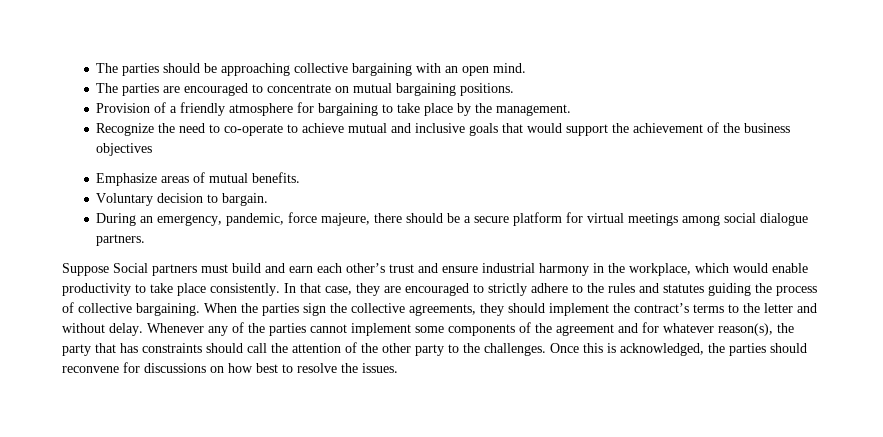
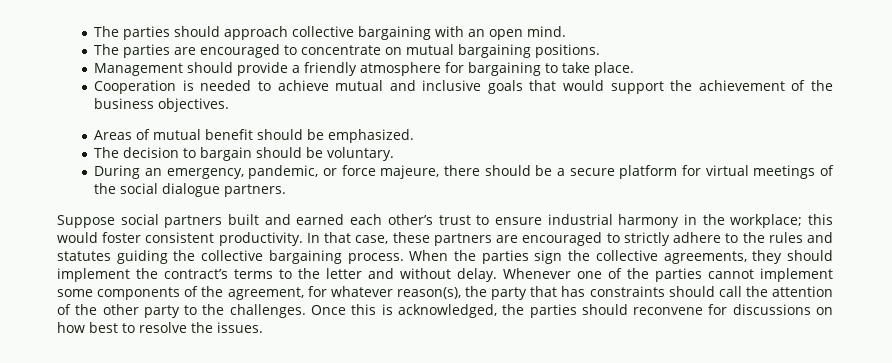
- The parties should be approaching collective bargaining with an open mind.
+ The parties should approach collective bargaining with an open mind.
- Provision of a friendly atmosphere for bargaining to take place by the management.
- Recognize the need to co-operate to achieve mutual and inclusive goals that would support the achievement of the business objectives
- Emphasize areas of mutual benefits.
- Voluntary decision to bargain.
+ Management should provide a friendly atmosphere for bargaining to take place.
+ Cooperation is needed to achieve mutual and inclusive goals that would support the achievement of the business objectives.
+ Areas of mutual benefit should be emphasized.
+ The decision to bargain should be voluntary.
- During an emergency, pandemic, force majeure, there should be a secure platform for virtual meetings among social dialogue partners.
+ During an emergency, pandemic, or force majeure, there should be a secure platform for virtual meetings of the social dialogue partners.
- Suppose Social partners must build and earn each other’s trust and ensure industrial harmony in the workplace, which would enable productivity to take place consistently.
+ Suppose social partners built and earned each other’s trust to ensure industrial harmony in the workplace; this would foster consistent productivity.
- In that case, they are encouraged to strictly adhere to the rules and statutes guiding the process of collective bargaining.
+ In that case, these partners are encouraged to strictly adhere to the rules and statutes guiding the collective bargaining process.
- Whenever any of the parties cannot implement some components of the agreement and for whatever reason(s), the party that has constraints should call the attention of the other party to the challenges.
+ Whenever one of the parties cannot implement some components of the agreement, for whatever reason(s), the party that has constraints should call the attention of the other party to the challenges.

